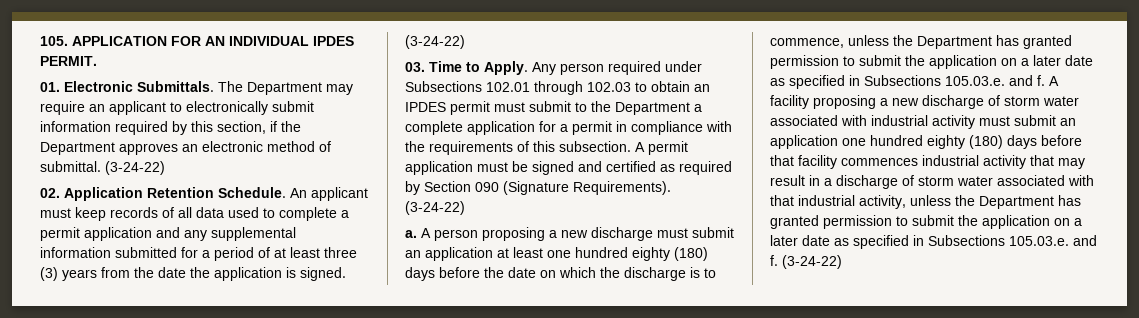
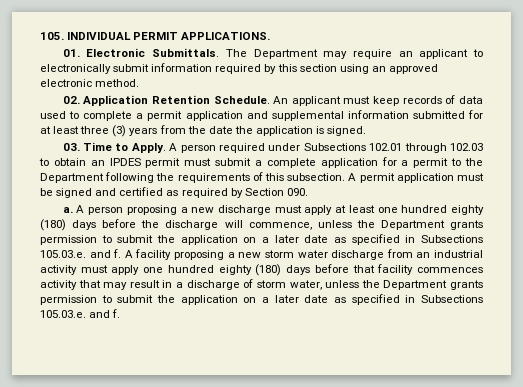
- 105. APPLICATION FOR AN INDIVIDUAL IPDES PERMIT.
+ 105. INDIVIDUAL PERMIT APPLICATIONS.
- The Department may require an applicant to electronically submit information required by this section, if the Department approves an electronic method of submittal. (3-24-22)
+ The Department may require an applicant to electronically submit information required by this section using an approved electronic method.
- An applicant must keep records of all data used to complete a permit application and any supplemental information submitted for a period of at least three (3) years from the date the application is signed. (3-24-22)
+ An applicant must keep records of data used to complete a permit application and supplemental information submitted for at least three (3) years from the date the application is signed.
- Any person required under Subsections 102.01 through 102.03 to obtain an IPDES permit must submit to the Department a complete application for a permit in compliance with the requirements of this subsection.
+ A person required under Subsections 102.01 through 102.03 to obtain an IPDES permit must submit a complete application for a permit to the Department following the requirements of this subsection.
- A permit application must be signed and certified as required by Section 090 (Signature Requirements). (3-24-22)
+ A permit application must be signed and certified as required by Section 090.
- A person proposing a new discharge must submit an application at least one hundred eighty (180) days before the date on which the discharge is to commence, unless the Department has granted permission to submit the application on a later date as specified in Subsections 105.03.e. and f.
+ A person proposing a new discharge must apply at least one hundred eighty (180) days before the discharge will commence, unless the Department grants permission to submit the application on a later date as specified in Subsections 105.03.e. and f.
- A facility proposing a new discharge of storm water associated with industrial activity must submit an application one hundred eighty (180) days before that facility commences industrial activity that may result in a discharge of storm water associated with that industrial activity, unless the Department has granted permission to submit the application on a later date as specified in Subsections 105.03.e. and f. (3-24-22)
+ A facility proposing a new storm water discharge from an industrial activity must apply one hundred eighty (180) days before that facility commences activity that may result in a discharge of storm water, unless the Department grants permission to submit the application on a later date as specified in Subsections 105.03.e. and f.

